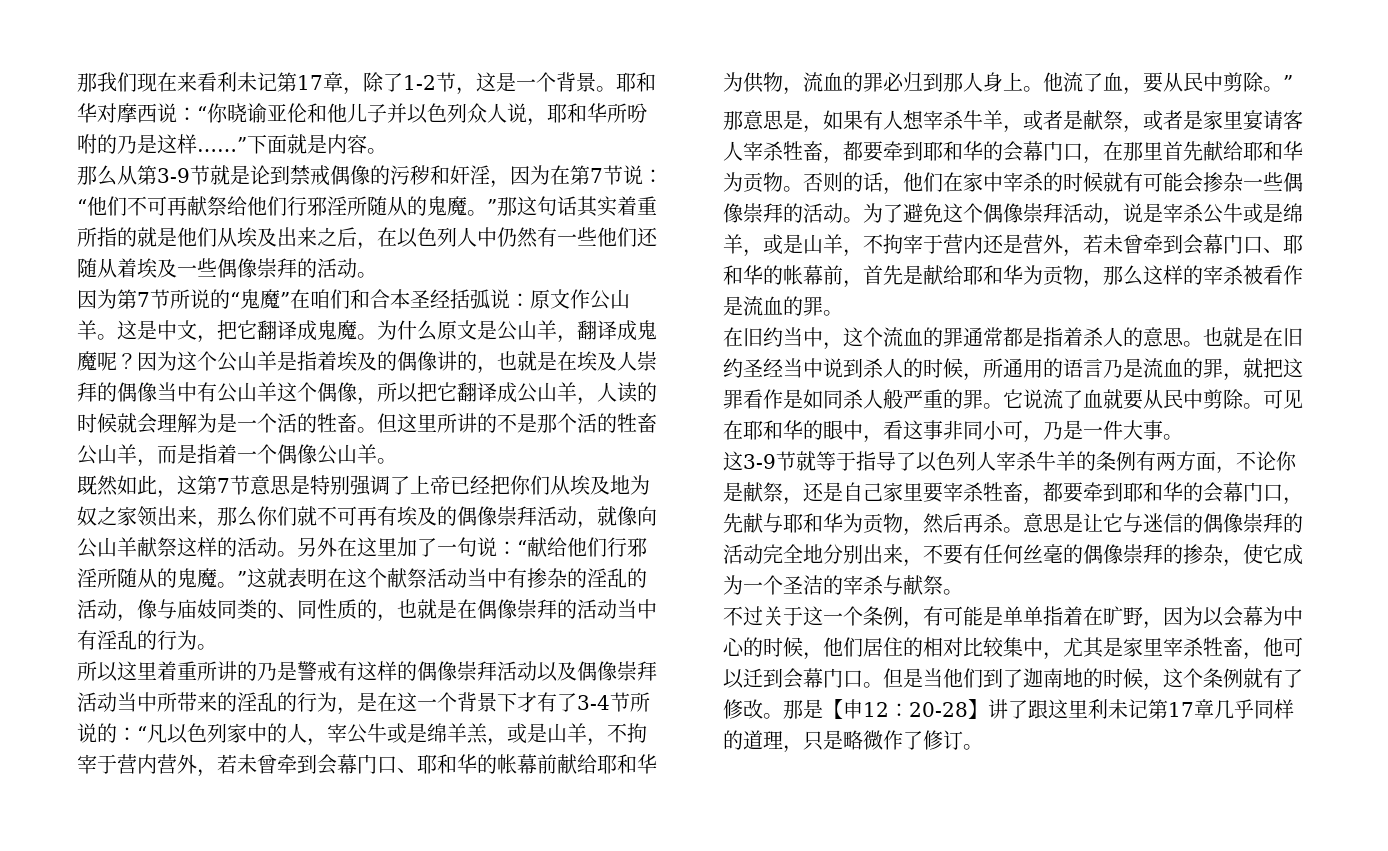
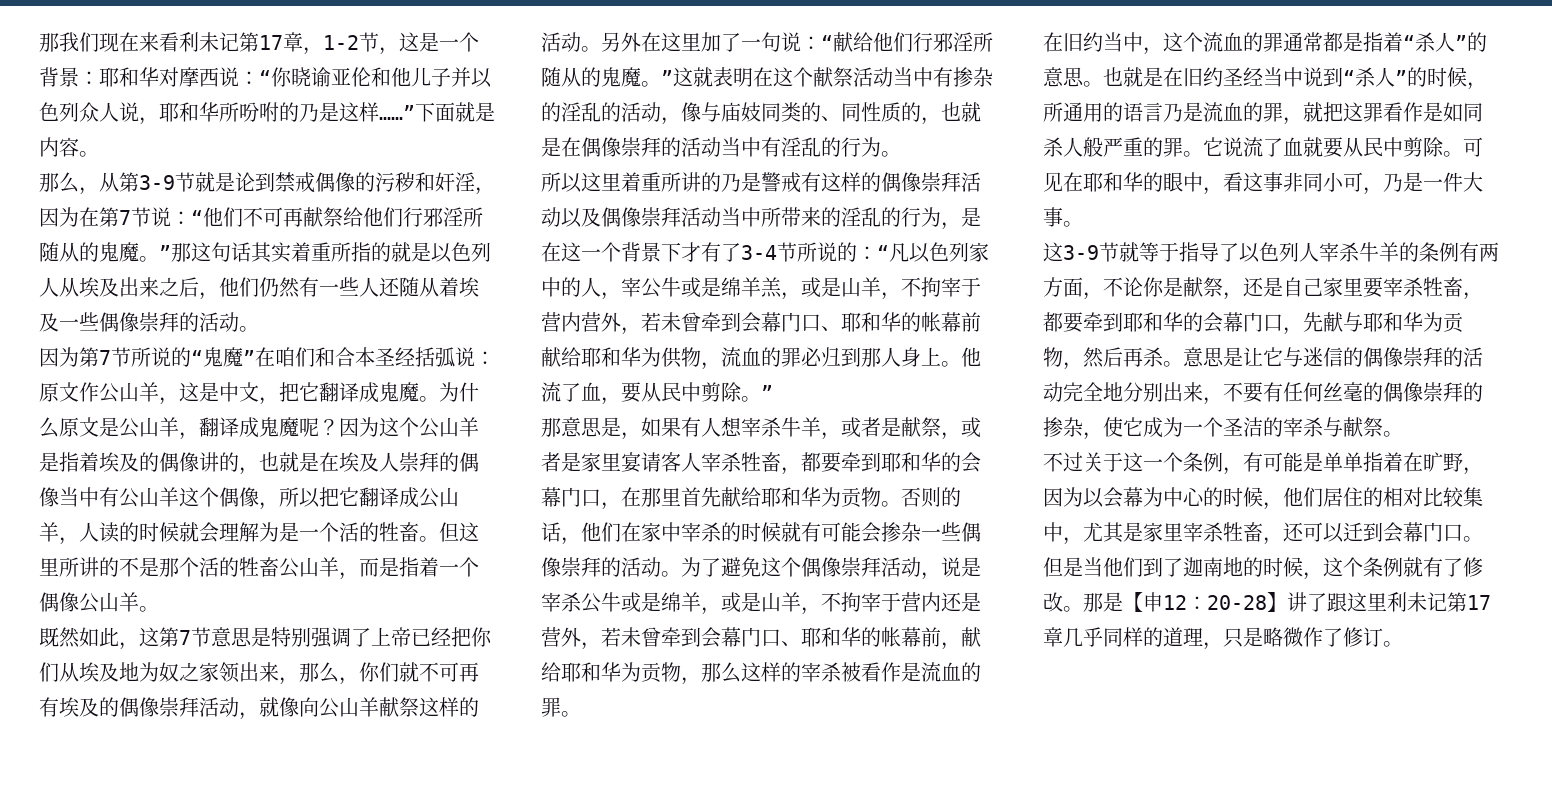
- 那我们现在来看利未记第17章，除了1-2节，这是一个背景。耶和华对摩西说：“你晓谕亚伦和他儿子并以色列众人说，耶和华所吩咐的乃是这样……”
+ 那我们现在来看利未记第17章，1-2节，这是一个背景：耶和华对摩西说：“你晓谕亚伦和他儿子并以色列众人说，耶和华所吩咐的乃是这样……”
- 那么从第3-9节就是论到禁戒偶像的污秽和奸淫，因为在第7节说：“他们不可再献祭给他们行邪淫所随从的鬼魔。”那这句话其实着重所指的就是他们从埃及出来之后，在以色列人中仍然有一些他们还随从着埃及一些偶像崇拜的活动。
+ 那么，从第3-9节就是论到禁戒偶像的污秽和奸淫，因为在第7节说：“他们不可再献祭给他们行邪淫所随从的鬼魔。”那这句话其实着重所指的就是以色列人从埃及出来之后，他们仍然有一些人还随从着埃及一些偶像崇拜的活动。
- 因为第7节所说的“鬼魔”在咱们和合本圣经括弧说：原文作公山羊。这是中文，把它翻译成鬼魔。
+ 因为第7节所说的“鬼魔”在咱们和合本圣经括弧说：原文作公山羊，这是中文，把它翻译成鬼魔。
- 既然如此，这第7节意思是特别强调了上帝已经把你们从埃及地为奴之家领出来，那么你们就不可再有埃及的偶像崇拜活动，就像向公山羊献祭这样的活动。
+ 既然如此，这第7节意思是特别强调了上帝已经把你们从埃及地为奴之家领出来，那么，你们就不可再有埃及的偶像崇拜活动，就像向公山羊献祭这样的活动。
- 为了避免这个偶像崇拜活动，说是宰杀公牛或是绵羊，或是山羊，不拘宰于营内还是营外，若未曾牵到会幕门口、耶和华的帐幕前，首先是献给耶和华为贡物，那么这样的宰杀被看作是流血的罪。
+ 为了避免这个偶像崇拜活动，说是宰杀公牛或是绵羊，或是山羊，不拘宰于营内还是营外，若未曾牵到会幕门口、耶和华的帐幕前，献给耶和华为贡物，那么这样的宰杀被看作是流血的罪。
- 在旧约当中，这个流血的罪通常都是指着杀人的意思。
+ 在旧约当中，这个流血的罪通常都是指着“杀人”的意思。
- 也就是在旧约圣经当中说到杀人的时候，所通用的语言乃是流血的罪，就把这罪看作是如同杀人般严重的罪。
+ 也就是在旧约圣经当中说到“杀人”的时候，所通用的语言乃是流血的罪，就把这罪看作是如同杀人般严重的罪。
- 不过关于这一个条例，有可能是单单指着在旷野，因为以会幕为中心的时候，他们居住的相对比较集中，尤其是家里宰杀牲畜，他可以迁到会幕门口。
+ 不过关于这一个条例，有可能是单单指着在旷野，因为以会幕为中心的时候，他们居住的相对比较集中，尤其是家里宰杀牲畜，还可以迁到会幕门口。

